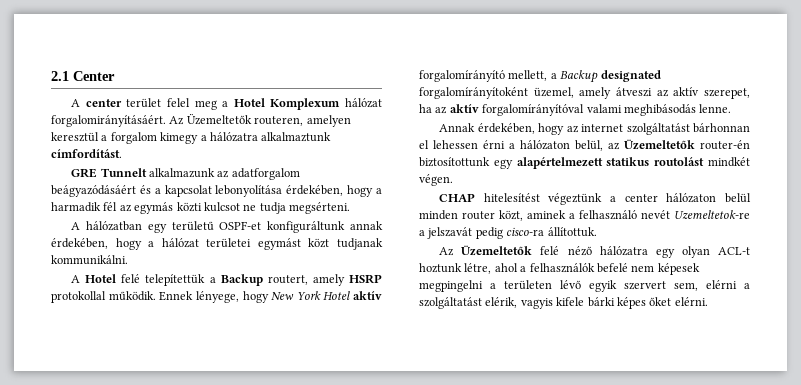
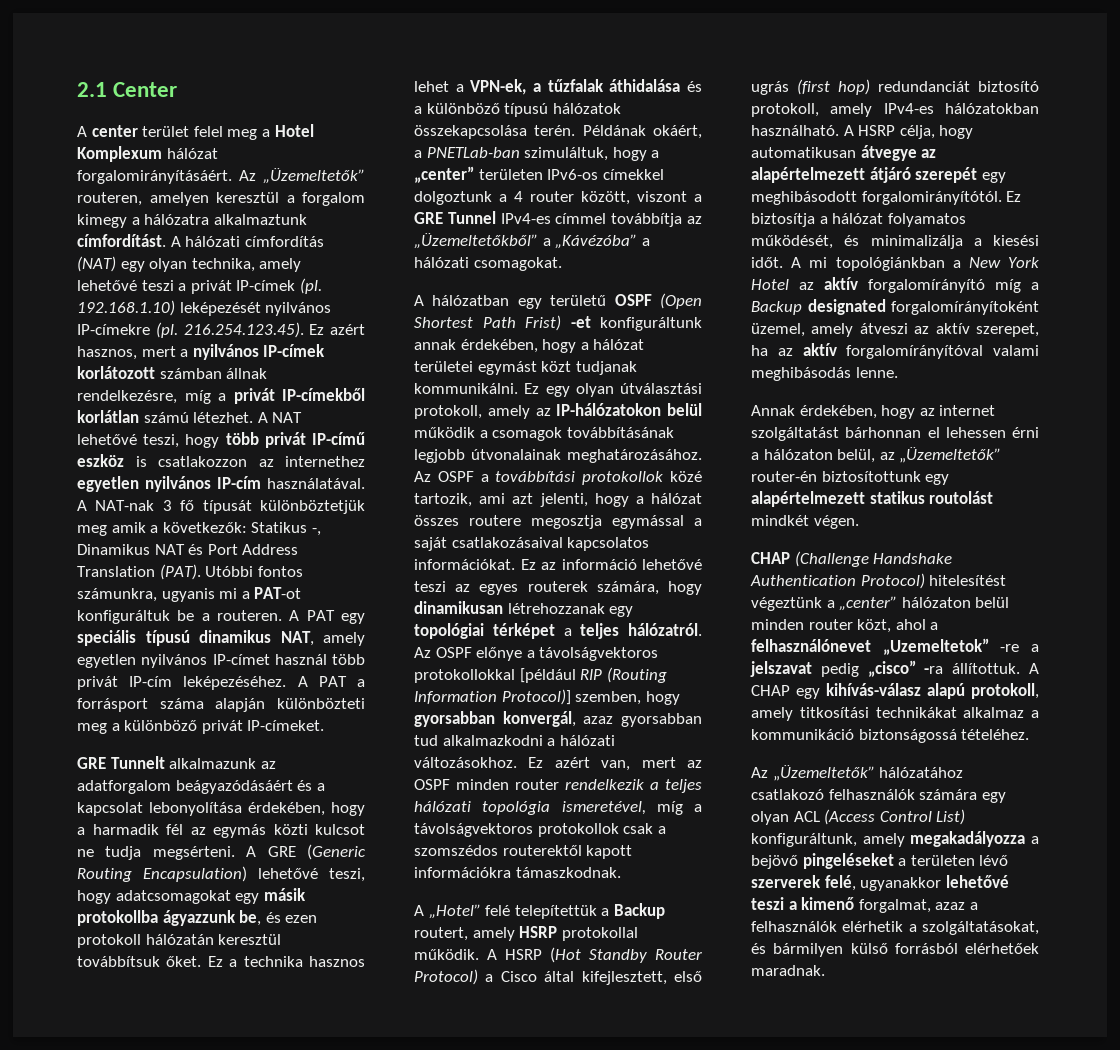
- Az Üzemeltetők routeren, amelyen keresztül a forgalom kimegy a hálózatra alkalmaztunk címfordítást.
+ Az „Üzemeltetők” routeren, amelyen keresztül a forgalom kimegy a hálózatra alkalmaztunk címfordítást. A hálózati címfordítás (NAT) egy olyan technika, amely lehetővé teszi a privát IP-címek (pl. 192.168.1.10) leképezését nyilvános IP-címekre (pl. 216.254.123.45). Ez azért hasznos, mert a nyilvános IP-címek korlátozott számban állnak rendelkezésre, míg a privát IP-címekből korlátlan számú létezhet. A NAT lehetővé teszi, hogy több privát IP-című eszköz is csatlakozzon az internethez egyetlen nyilvános IP-cím használatával. A NAT-nak 3 fő típusát különböztetjük meg amik a következők: Statikus -, Dinamikus NAT és Port Address Translation (PAT). Utóbbi fontos számunkra, ugyanis mi a PAT-ot konfiguráltuk be a routeren. A PAT egy speciális típusú dinamikus NAT, amely egyetlen nyilvános IP-címet használ több privát IP-cím leképezéséhez. A PAT a forrásport száma alapján különbözteti meg a különböző privát IP-címeket.
- GRE Tunnelt alkalmazunk az adatforgalom beágyazódásáért és a kapcsolat lebonyolítása érdekében, hogy a harmadik fél az egymás közti kulcsot ne tudja megsérteni.
- A hálózatban egy területű OSPF-et konfiguráltunk annak érdekében, hogy a hálózat területei egymást közt tudjanak kommunikálni.
- A Hotel felé telepítettük a Backup routert, amely HSRP protokollal működik.
+ GRE Tunnelt alkalmazunk az adatforgalom beágyazódásáért és a kapcsolat lebonyolítása érdekében, hogy a harmadik fél az egymás közti kulcsot ne tudja megsérteni. A GRE (Generic Routing Encapsulation) lehetővé teszi, hogy adatcsomagokat egy másik protokollba ágyazzunk be, és ezen protokoll hálózatán keresztül továbbítsuk őket. Ez a technika hasznos lehet a VPN-ek, a tűzfalak áthidalása és a különböző típusú hálózatok összekapcsolása terén. Példának okáért, a PNETLab-ban szimuláltuk, hogy a „center” területen IPv6-os címekkel dolgoztunk a 4 router között, viszont a GRE Tunnel IPv4-es címmel továbbítja az „Üzemeltetőkből” a „Kávézóba” a hálózati csomagokat.
+ A hálózatban egy területű OSPF (Open Shortest Path Frist) -et konfiguráltunk annak érdekében, hogy a hálózat területei egymást közt tudjanak kommunikálni. Ez egy olyan útválasztási protokoll, amely az IP-hálózatokon belül működik a csomagok továbbításának legjobb útvonalainak meghatározásához. Az OSPF a továbbítási protokollok közé tartozik, ami azt jelenti, hogy a hálózat összes routere megosztja egymással a saját csatlakozásaival kapcsolatos információkat. Ez az információ lehetővé teszi az egyes routerek számára, hogy dinamikusan létrehozzanak egy topológiai térképet a teljes hálózatról. Az OSPF előnye a távolságvektoros protokollokkal [például RIP (Routing Information Protocol)] szemben, hogy gyorsabban konvergál, azaz gyorsabban tud alkalmazkodni a hálózati változásokhoz. Ez azért van, mert az OSPF minden router rendelkezik a teljes hálózati topológia ismeretével, míg a távolságvektoros protokollok csak a szomszédos routerektől kapott információkra támaszkodnak.
+ A „Hotel” felé telepítettük a Backup routert, amely HSRP protokollal működik.
- Ennek lényege, hogy New York Hotel aktív forgalomírányító mellett, a Backup designated forgalomírányítoként üzemel, amely átveszi az aktív szerepet, ha az aktív forgalomírányítóval valami meghibásodás lenne.
+ A HSRP (Hot Standby Router Protocol) a Cisco által kifejlesztett, első ugrás (first hop) redundanciát biztosító protokoll, amely IPv4-es hálózatokban használható. A HSRP célja, hogy automatikusan átvegye az alapértelmezett átjáró szerepét egy meghibásodott forgalomirányítótól. Ez biztosítja a hálózat folyamatos működését, és minimalizálja a kiesési időt. A mi topológiánkban a New York Hotel az aktív forgalomírányító míg a Backup designated forgalomírányítoként üzemel, amely átveszi az aktív szerepet, ha az aktív forgalomírányítóval valami meghibásodás lenne.
- Annak érdekében, hogy az internet szolgáltatást bárhonnan el lehessen érni a hálózaton belül, az Üzemeltetők router-én biztosítottunk egy alapértelmezett statikus routolást mindkét végen.
+ Annak érdekében, hogy az internet szolgáltatást bárhonnan el lehessen érni a hálózaton belül, az „Üzemeltetők” router-én biztosítottunk egy alapértelmezett statikus routolást mindkét végen.
- CHAP hitelesítést végeztünk a center hálózaton belül minden router közt, aminek a felhasználó nevét Uzemeltetok-re a jelszavát pedig cisco-ra állítottuk.
- Az Üzemeltetők felé néző hálózatra egy olyan ACL-t hoztunk létre, ahol a felhasználók befelé nem képesek megpingelni a területen lévő egyik szervert sem, elérni a szolgáltatást elérik, vagyis kifele bárki képes őket elérni.
+ CHAP (Challenge Handshake Authentication Protocol) hitelesítést végeztünk a „center” hálózaton belül minden router közt, ahol a felhasználónevet „Uzemeltetok” -re a jelszavat pedig „cisco” -ra állítottuk. A CHAP egy kihívás-válasz alapú protokoll, amely titkosítási technikákat alkalmaz a kommunikáció biztonságossá tételéhez.
+ Az „Üzemeltetők” hálózatához csatlakozó felhasználók számára egy olyan ACL (Access Control List) konfiguráltunk, amely megakadályozza a bejövő pingeléseket a területen lévő szerverek felé, ugyanakkor lehetővé teszi a kimenő forgalmat, azaz a felhasználók elérhetik a szolgáltatásokat, és bármilyen külső forrásból elérhetőek maradnak.

